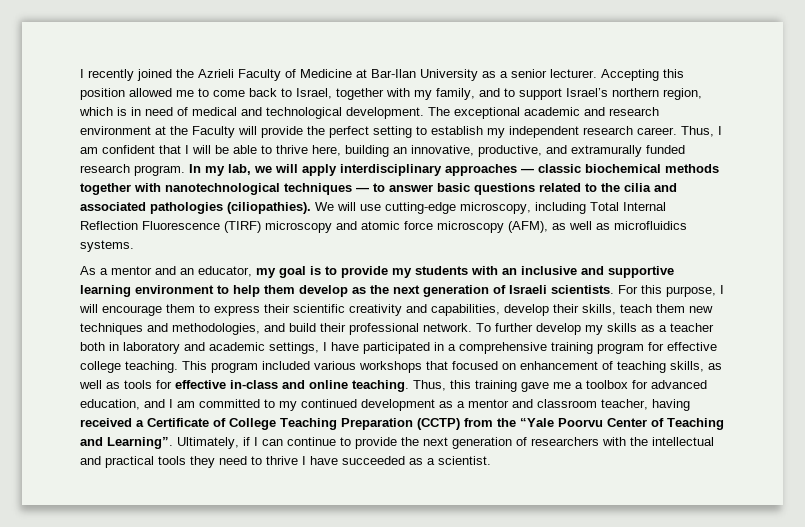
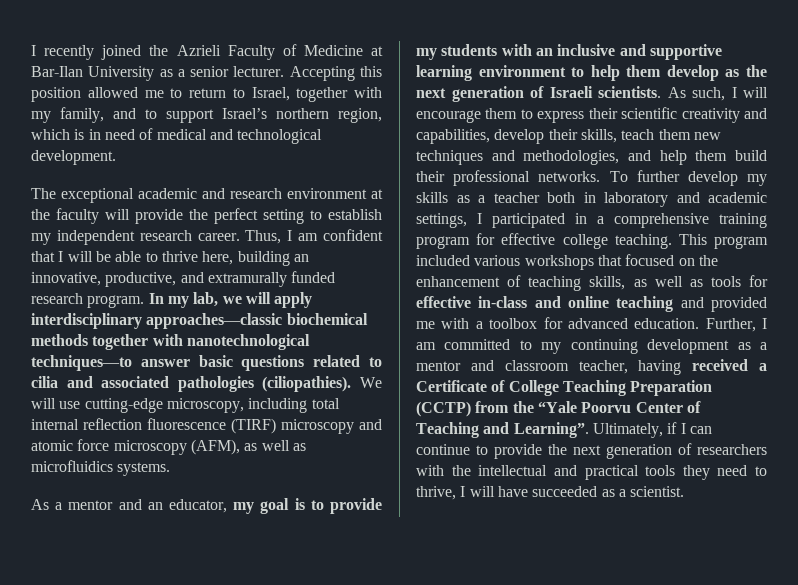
- Accepting this position allowed me to come back to Israel, together with my family, and to support Israel’s northern region, which is in need of medical and technological development. The exceptional academic and research environment at the Faculty will provide the perfect setting to establish my independent research career.
+ Accepting this position allowed me to return to Israel, together with my family, and to support Israel’s northern region, which is in need of medical and technological development.
+ The exceptional academic and research environment at the faculty will provide the perfect setting to establish my independent research career.
- In my lab, we will apply interdisciplinary approaches — classic biochemical methods together with nanotechnological techniques — to answer basic questions related to the cilia and associated pathologies (ciliopathies).
+ In my lab, we will apply interdisciplinary approaches—classic biochemical methods together with nanotechnological techniques—to answer basic questions related to cilia and associated pathologies (ciliopathies).
- We will use cutting-edge microscopy, including Total Internal Reflection Fluorescence (TIRF) microscopy and atomic force microscopy (AFM), as well as microfluidics systems.
+ We will use cutting-edge microscopy, including total internal reflection fluorescence (TIRF) microscopy and atomic force microscopy (AFM), as well as microfluidics systems.
- For this purpose, I will encourage them to express their scientific creativity and capabilities, develop their skills, teach them new techniques and methodologies, and build their professional network.
+ As such, I will encourage them to express their scientific creativity and capabilities, develop their skills, teach them new techniques and methodologies, and help them build their professional networks.
- To further develop my skills as a teacher both in laboratory and academic settings, I have participated in a comprehensive training program for effective college teaching.
+ To further develop my skills as a teacher both in laboratory and academic settings, I participated in a comprehensive training program for effective college teaching.
- This program included various workshops that focused on enhancement of teaching skills, as well as tools for effective in-class and online teaching. Thus, this training gave me a toolbox for advanced education, and I am committed to my continued development as a mentor and classroom teacher, having received a Certificate of College Teaching Preparation (CCTP) from the “Yale Poorvu Center of Teaching and Learning”.
+ This program included various workshops that focused on the enhancement of teaching skills, as well as tools for effective in-class and online teaching and provided me with a toolbox for advanced education. Further, I am committed to my continuing development as a mentor and classroom teacher, having received a Certificate of College Teaching Preparation (CCTP) from the “Yale Poorvu Center of Teaching and Learning”.
- Ultimately, if I can continue to provide the next generation of researchers with the intellectual and practical tools they need to thrive I have succeeded as a scientist.
+ Ultimately, if I can continue to provide the next generation of researchers with the intellectual and practical tools they need to thrive, I will have succeeded as a scientist.

